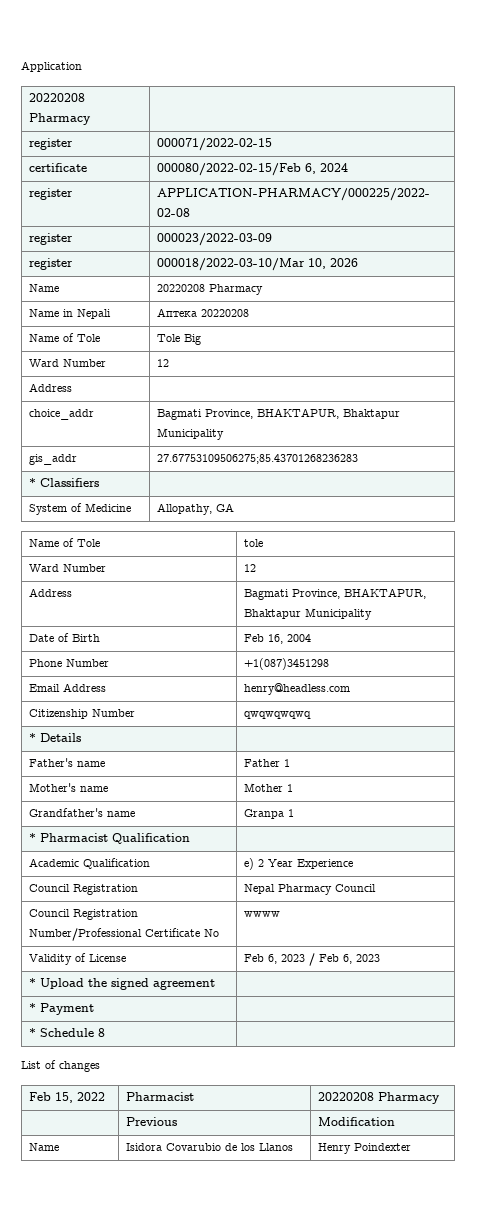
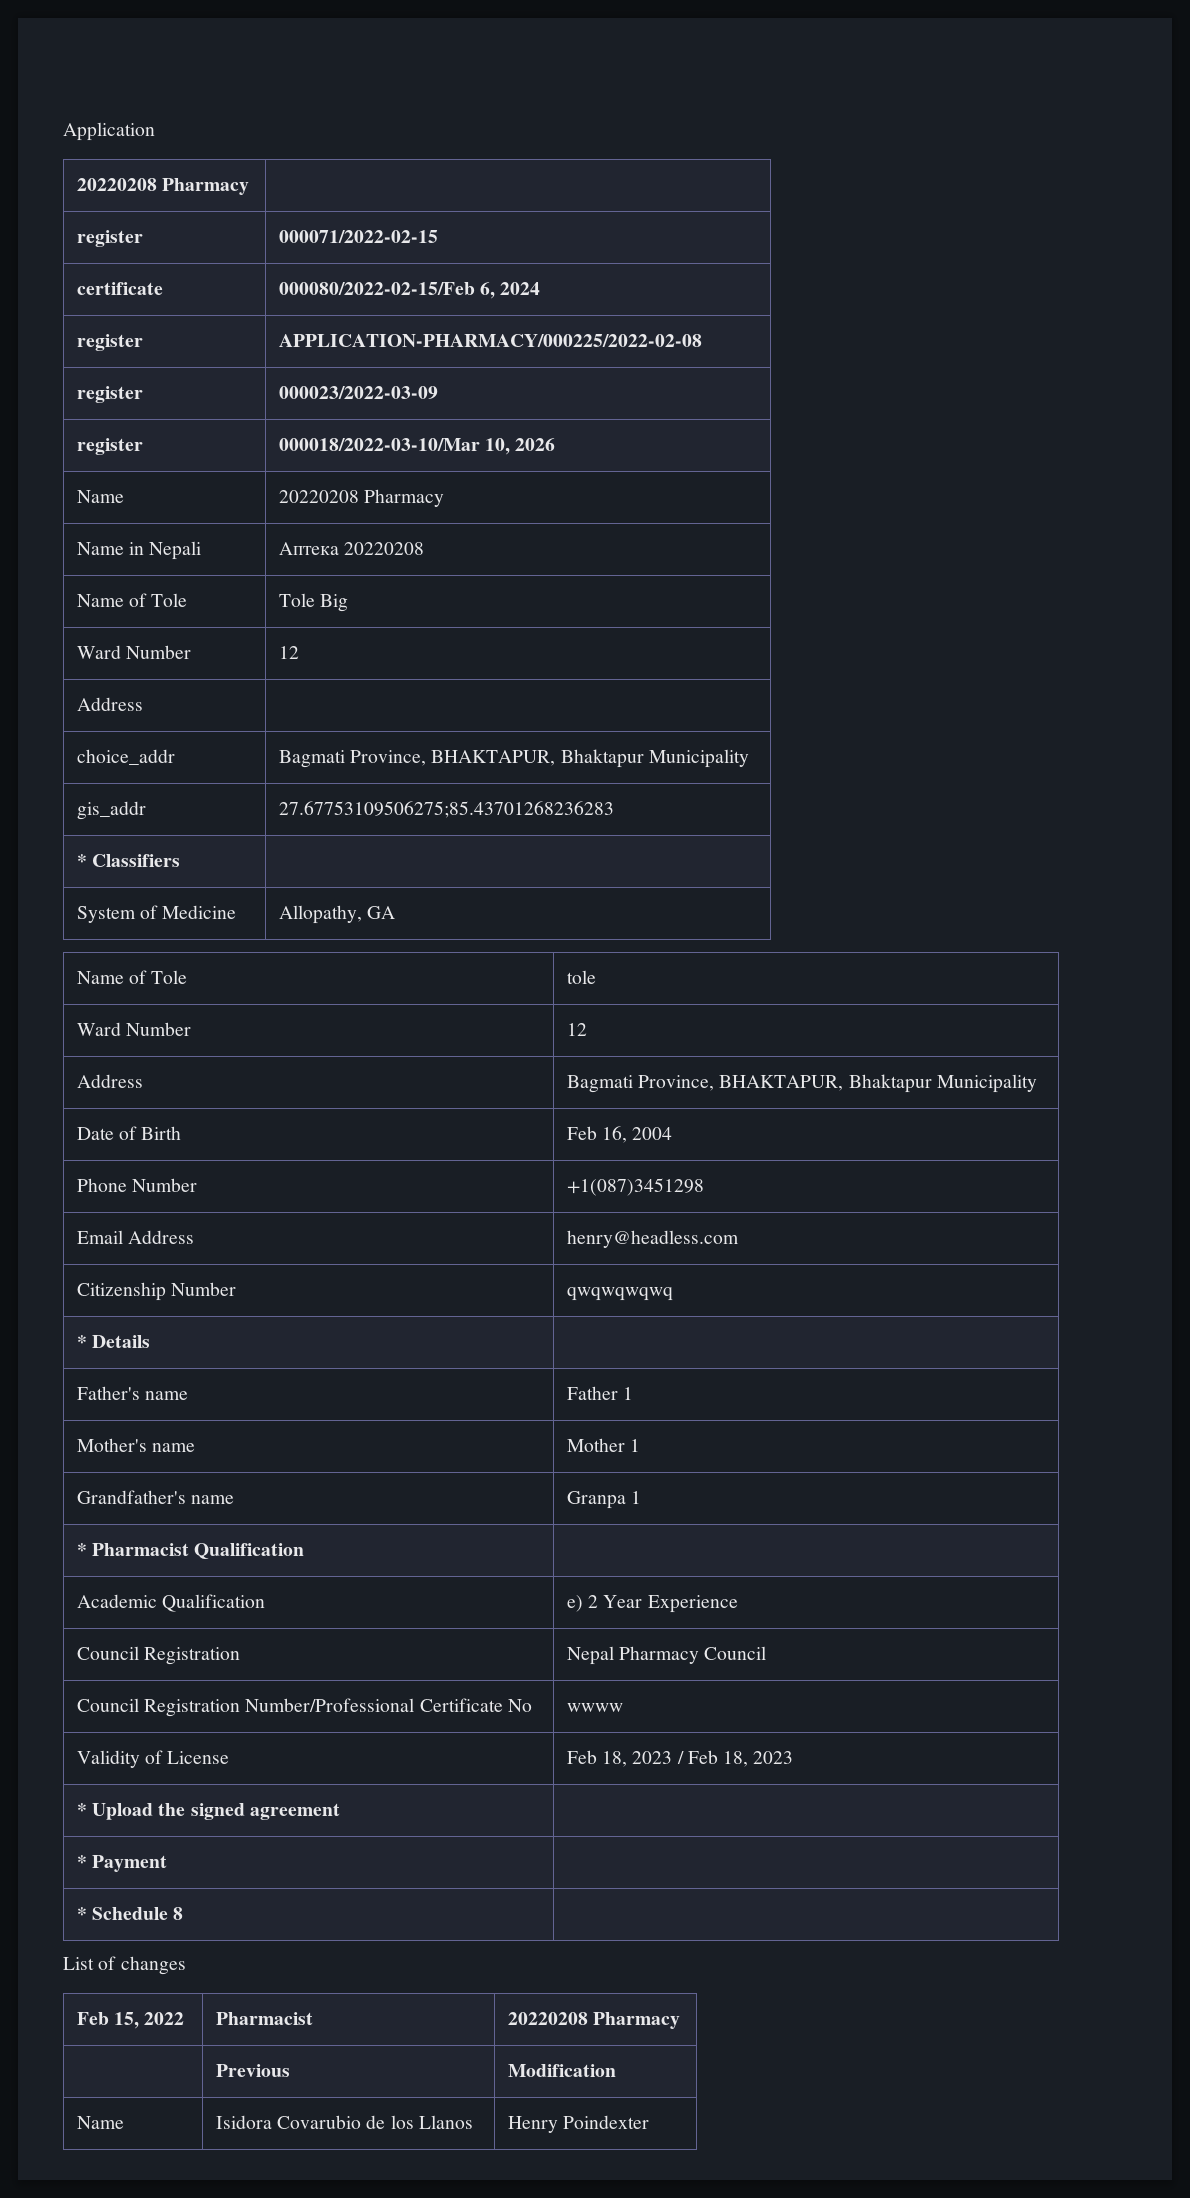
- Validity of License | Feb 6, 2023 / Feb 6, 2023
+ Validity of License | Feb 18, 2023 / Feb 18, 2023

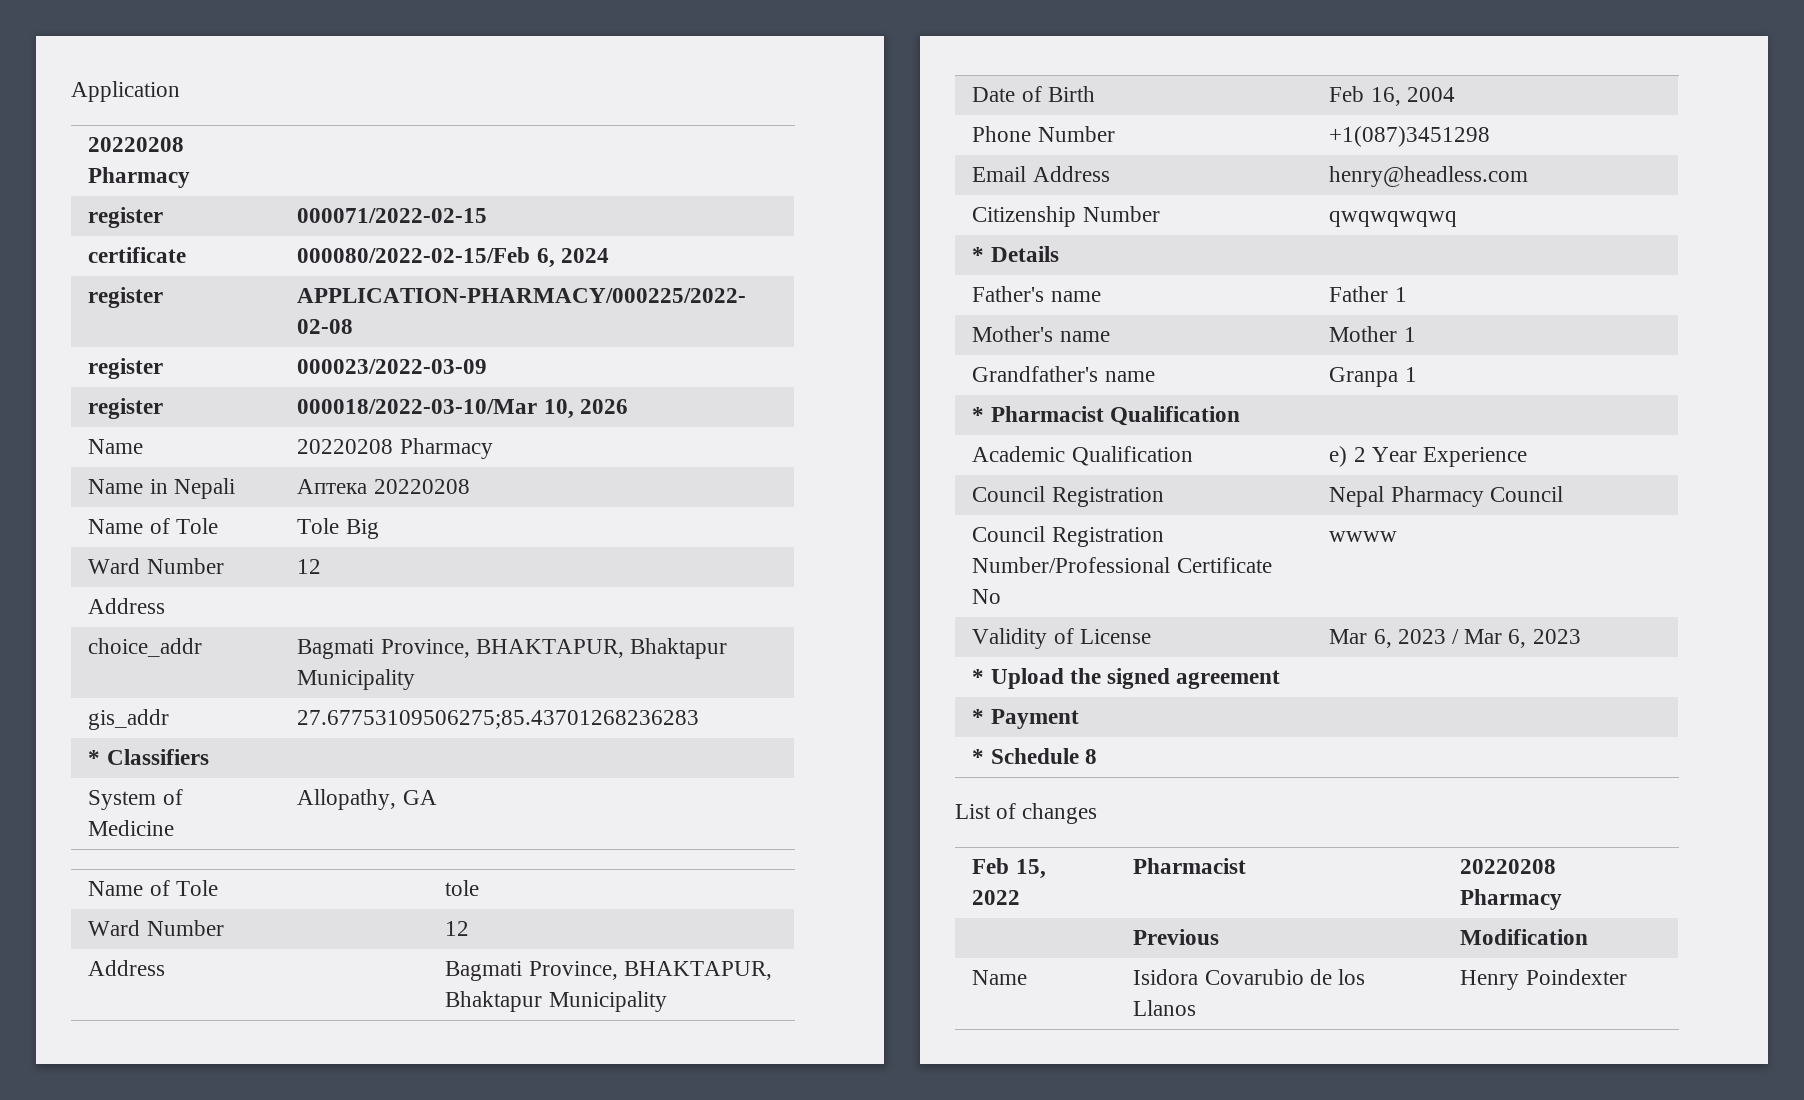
- Validity of License | Feb 18, 2023 / Feb 18, 2023
+ Validity of License | Mar 6, 2023 / Mar 6, 2023

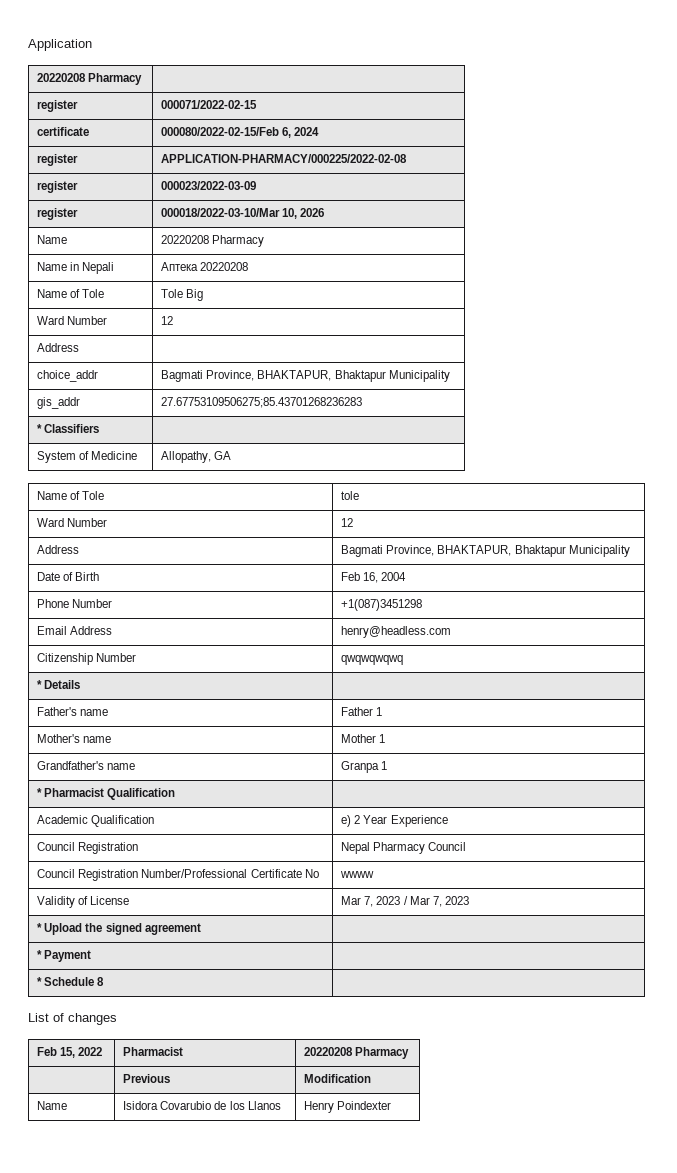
- Validity of License | Mar 6, 2023 / Mar 6, 2023
+ Validity of License | Mar 7, 2023 / Mar 7, 2023

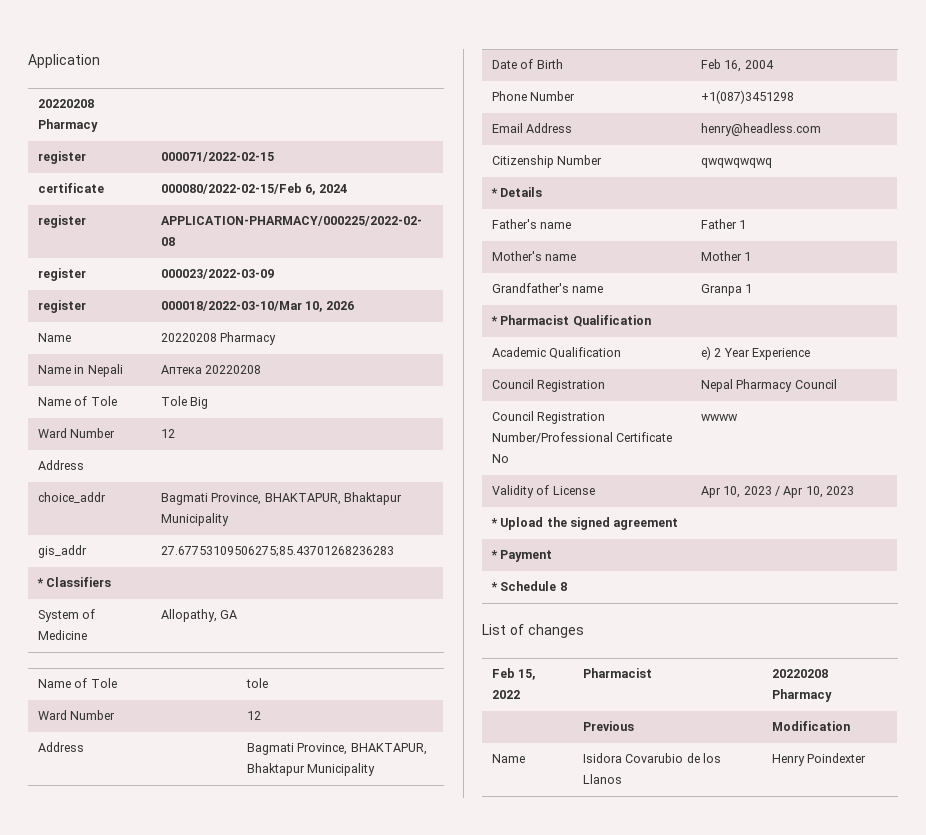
- Validity of License | Mar 7, 2023 / Mar 7, 2023
+ Validity of License | Apr 10, 2023 / Apr 10, 2023

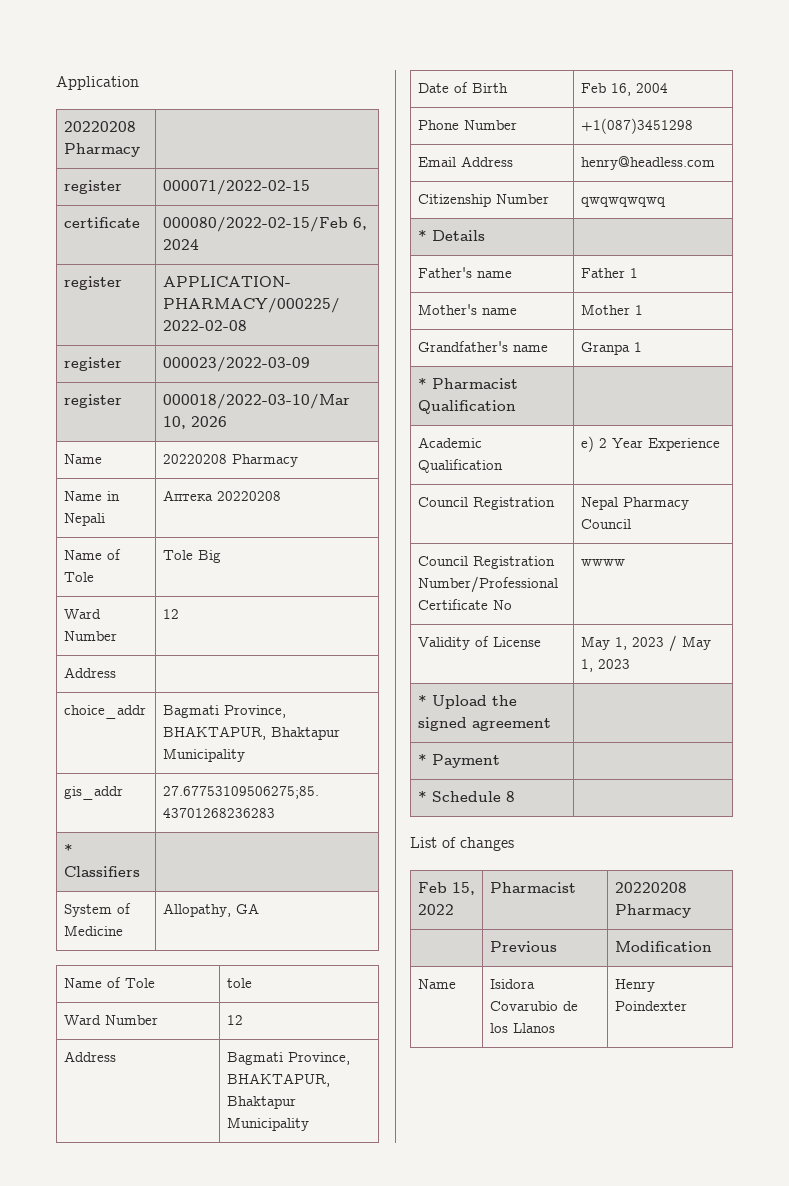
- Validity of License | Apr 10, 2023 / Apr 10, 2023
+ Validity of License | May 1, 2023 / May 1, 2023

